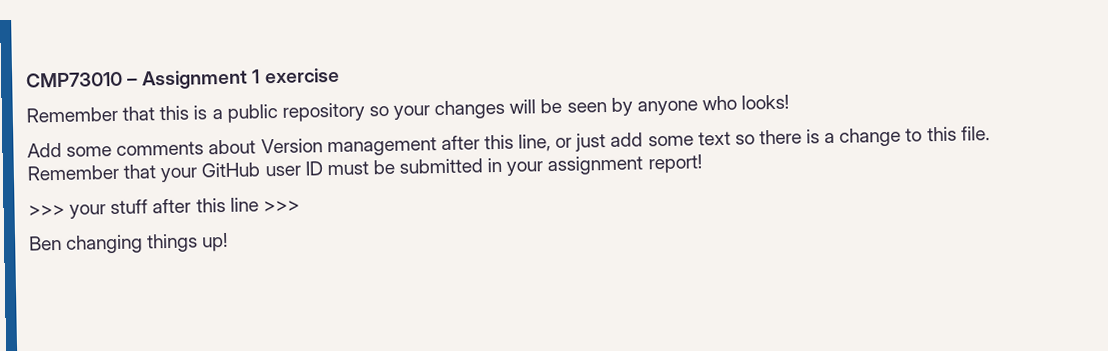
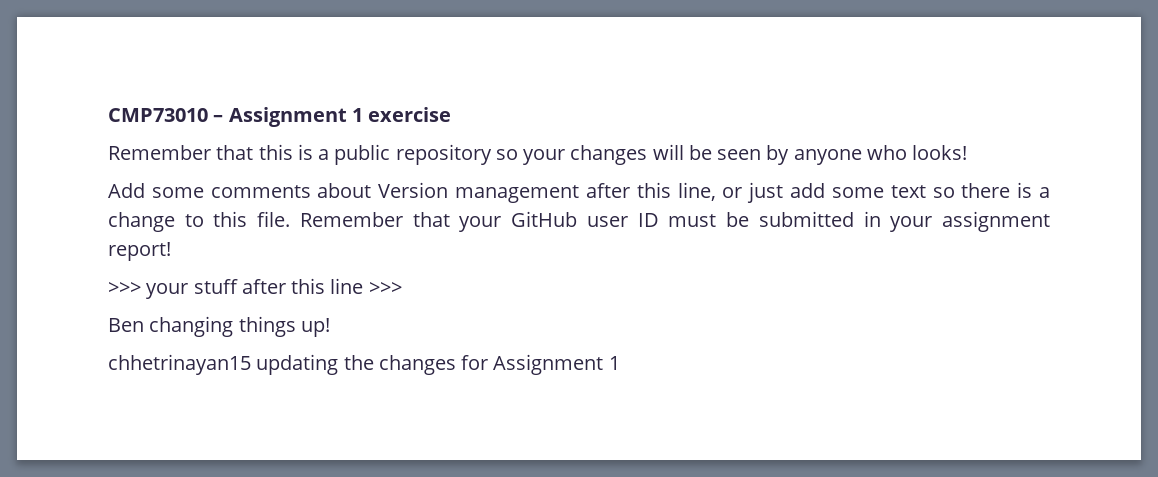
+ chhetrinayan15 updating the changes for Assignment 1

